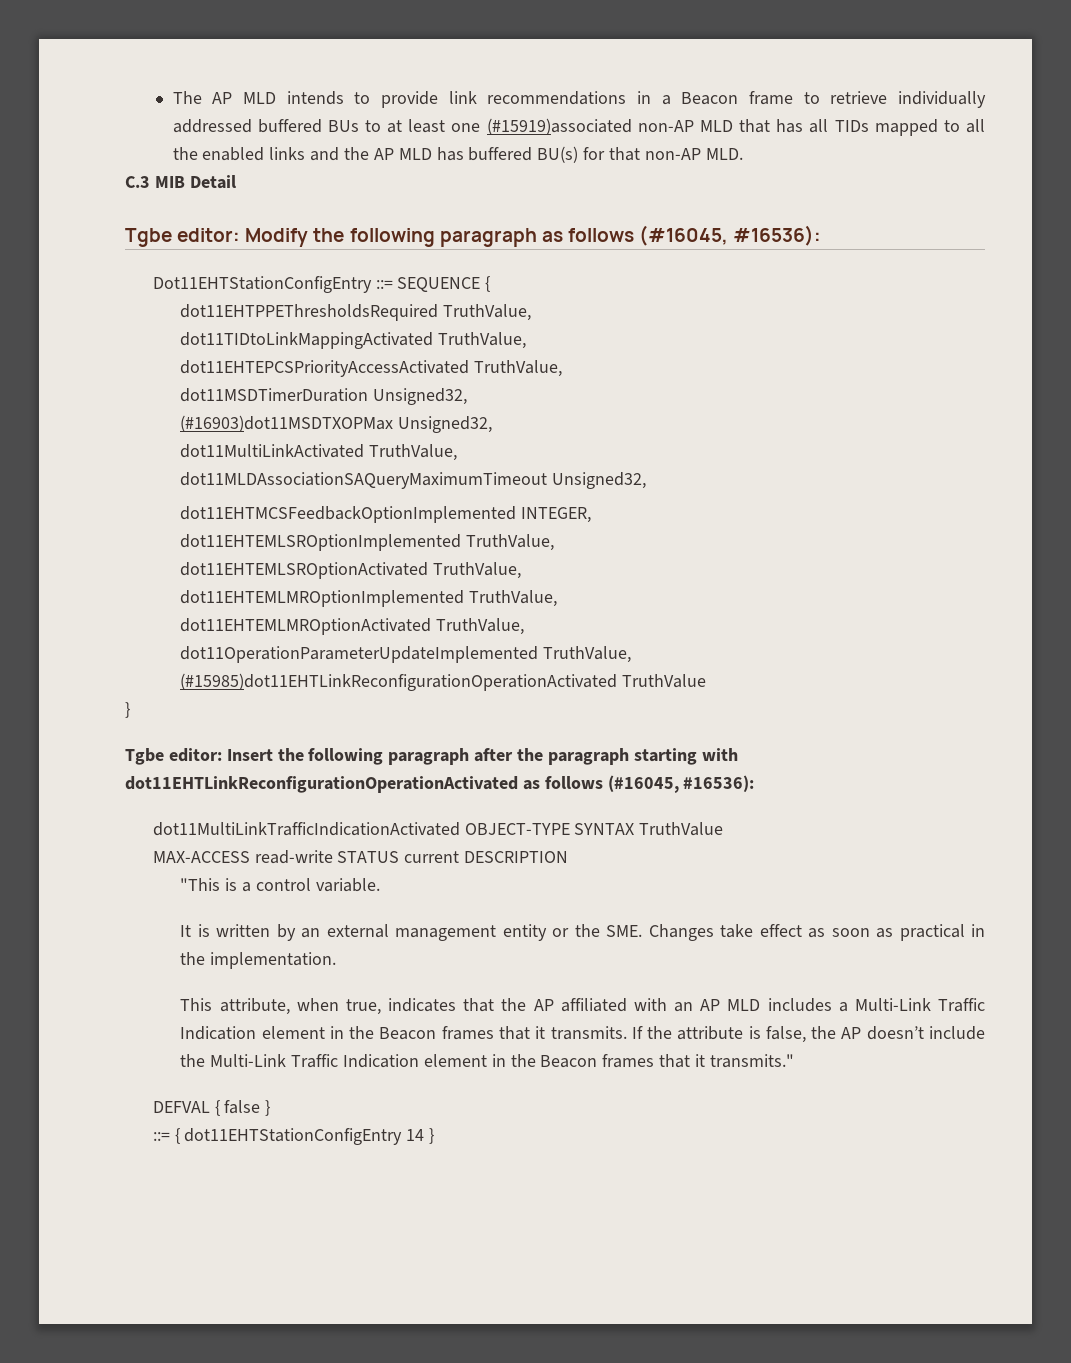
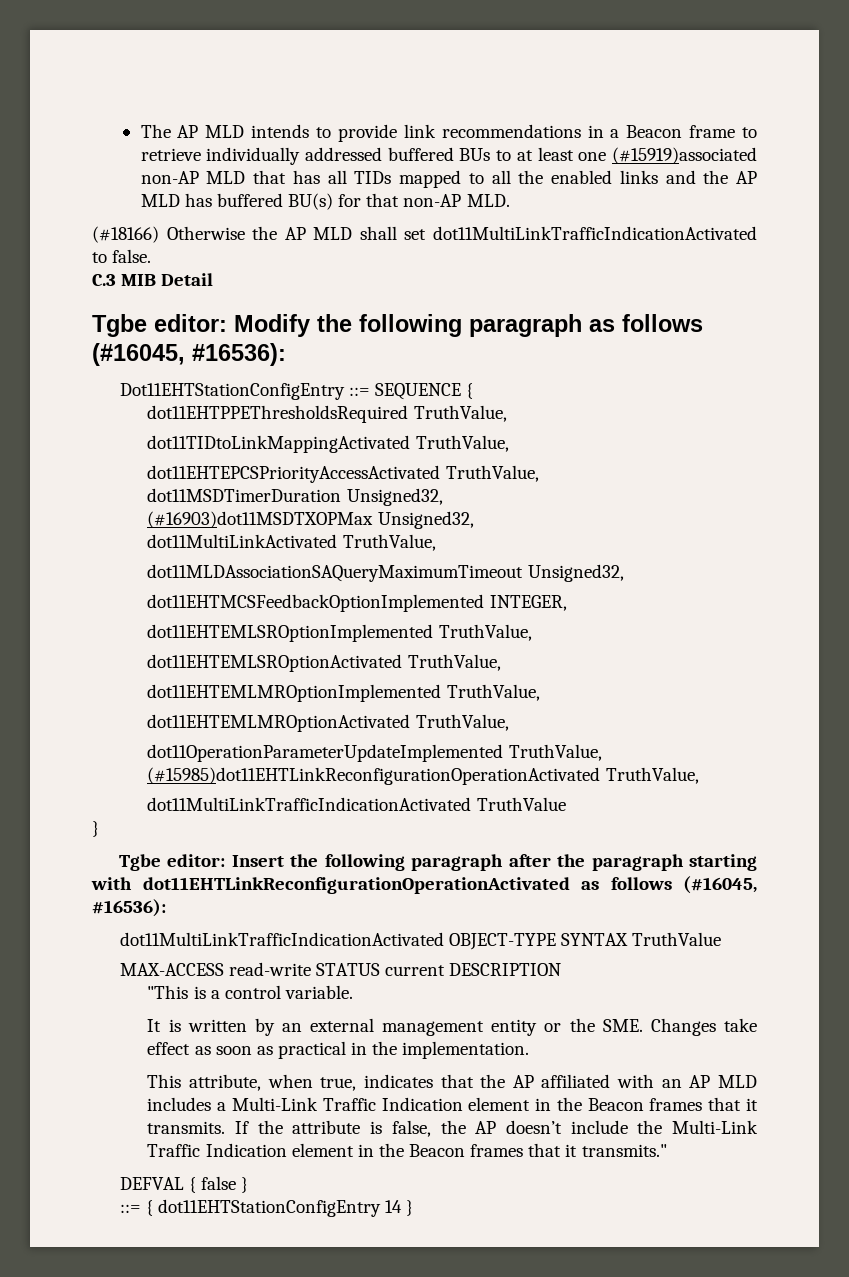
+ (#18166) Otherwise the AP MLD shall set dot11MultiLinkTrafficIndicationActivated to false.
- dot11OperationParameterUpdateImplemented TruthValue, (#15985)dot11EHTLinkReconfigurationOperationActivated TruthValue
+ dot11OperationParameterUpdateImplemented TruthValue, (#15985)dot11EHTLinkReconfigurationOperationActivated TruthValue,
+ dot11MultiLinkTrafficIndicationActivated TruthValue

